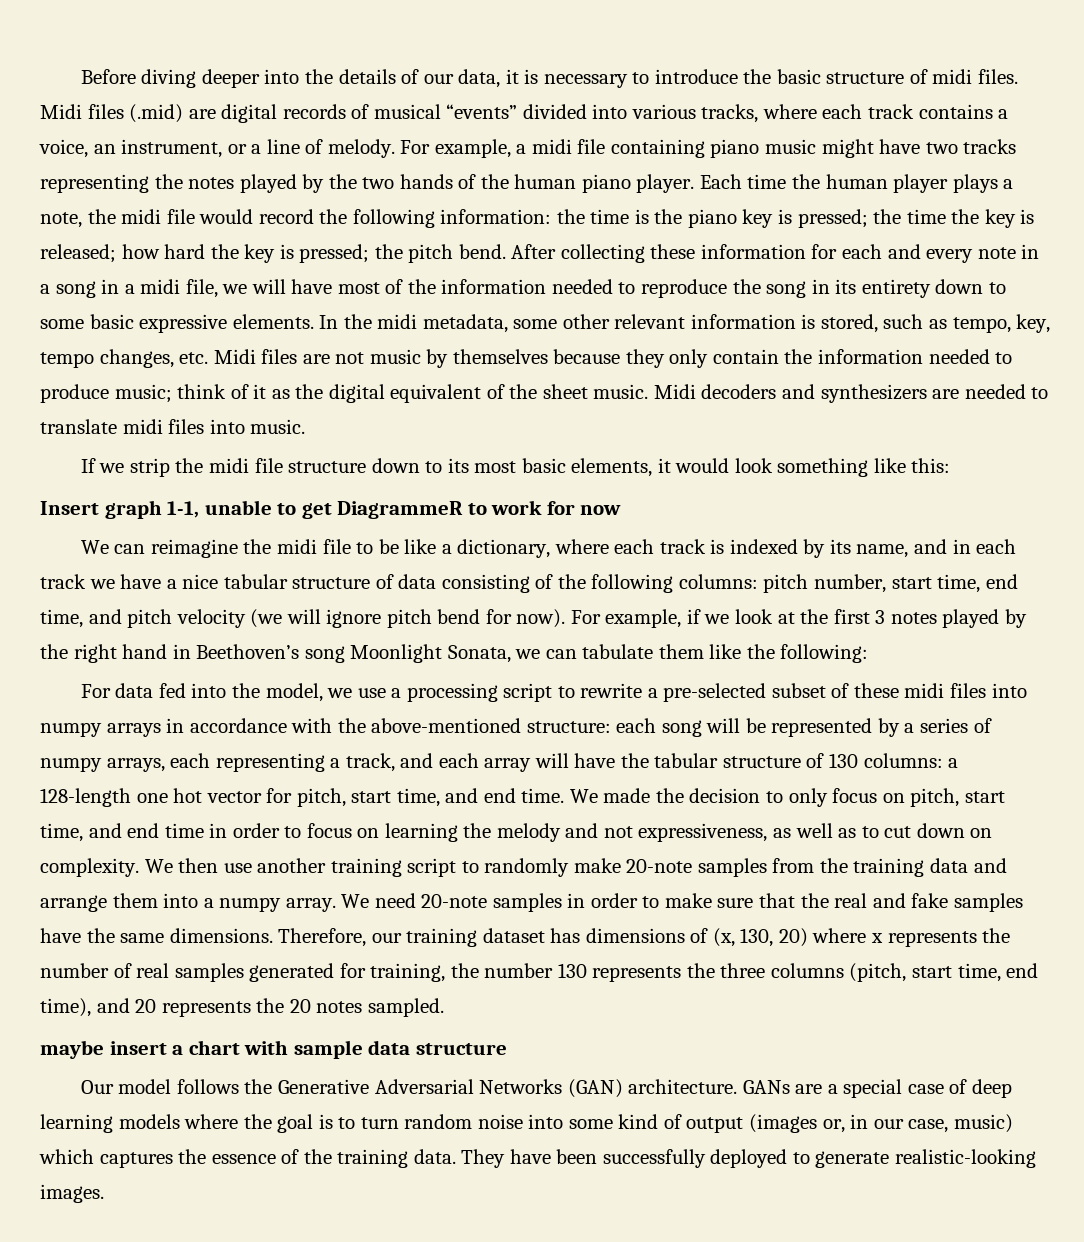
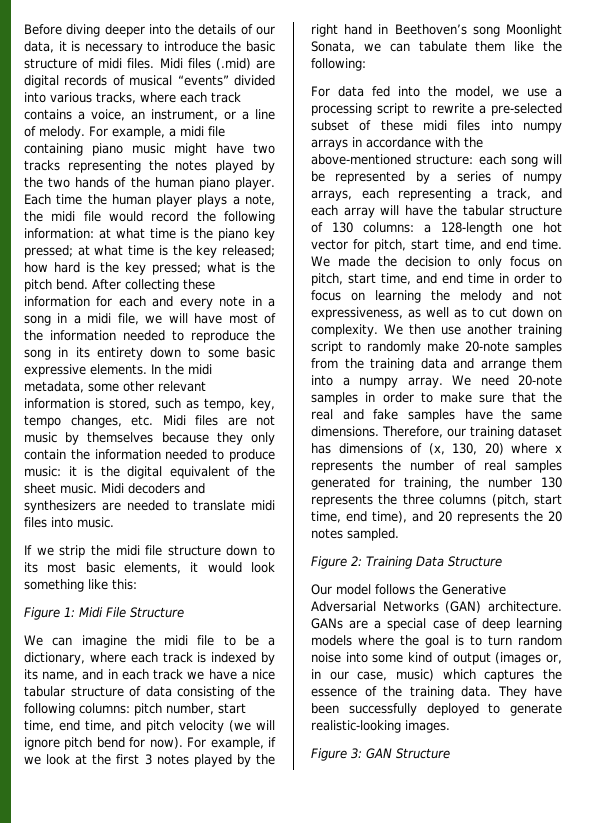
- Each time the human player plays a note, the midi file would record the following information: the time is the piano key is pressed; the time the key is released; how hard the key is pressed; the pitch bend.
+ Each time the human player plays a note, the midi file would record the following information: at what time is the piano key pressed; at what time is the key released; how hard is the key pressed; what is the pitch bend.
- In the midi metadata, some other relevant information is stored, such as tempo, key, tempo changes, etc. Midi files are not music by themselves because they only contain the information needed to produce music; think of it as the digital equivalent of the sheet music.
+ In the midi metadata, some other relevant information is stored, such as tempo, key, tempo changes, etc. Midi files are not music by themselves because they only contain the information needed to produce music: it is the digital equivalent of the sheet music.
- Insert graph 1-1, unable to get DiagrammeR to work for now
+ Figure 1: Midi File Structure
- We can reimagine the midi file to be like a dictionary, where each track is indexed by its name, and in each track we have a nice tabular structure of data consisting of the following columns: pitch number, start time, end time, and pitch velocity (we will ignore pitch bend for now).
+ We can imagine the midi file to be a dictionary, where each track is indexed by its name, and in each track we have a nice tabular structure of data consisting of the following columns: pitch number, start time, end time, and pitch velocity (we will ignore pitch bend for now).
- maybe insert a chart with sample data structure
+ Figure 2: Training Data Structure
+ Figure 3: GAN Structure

